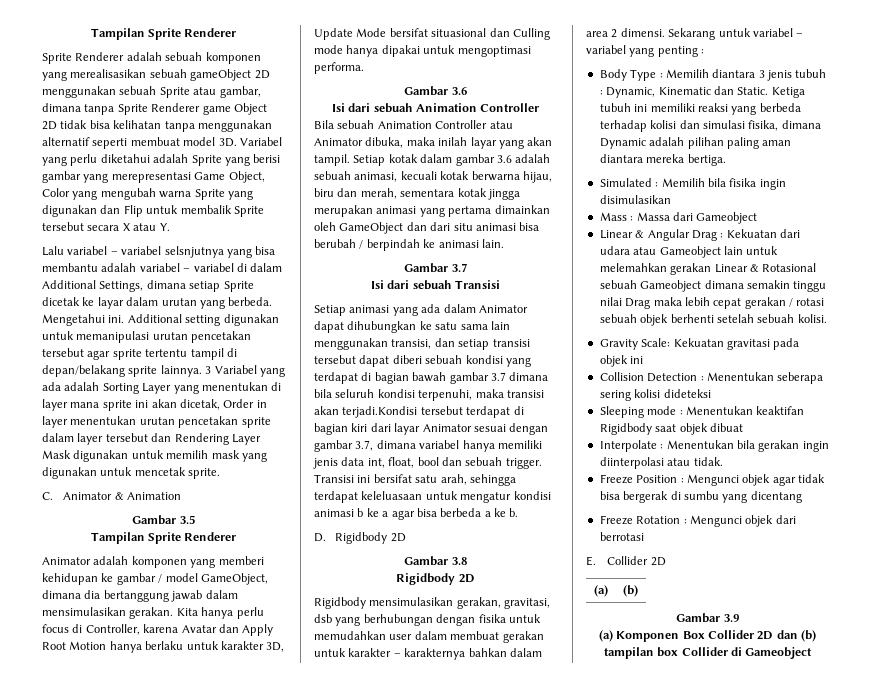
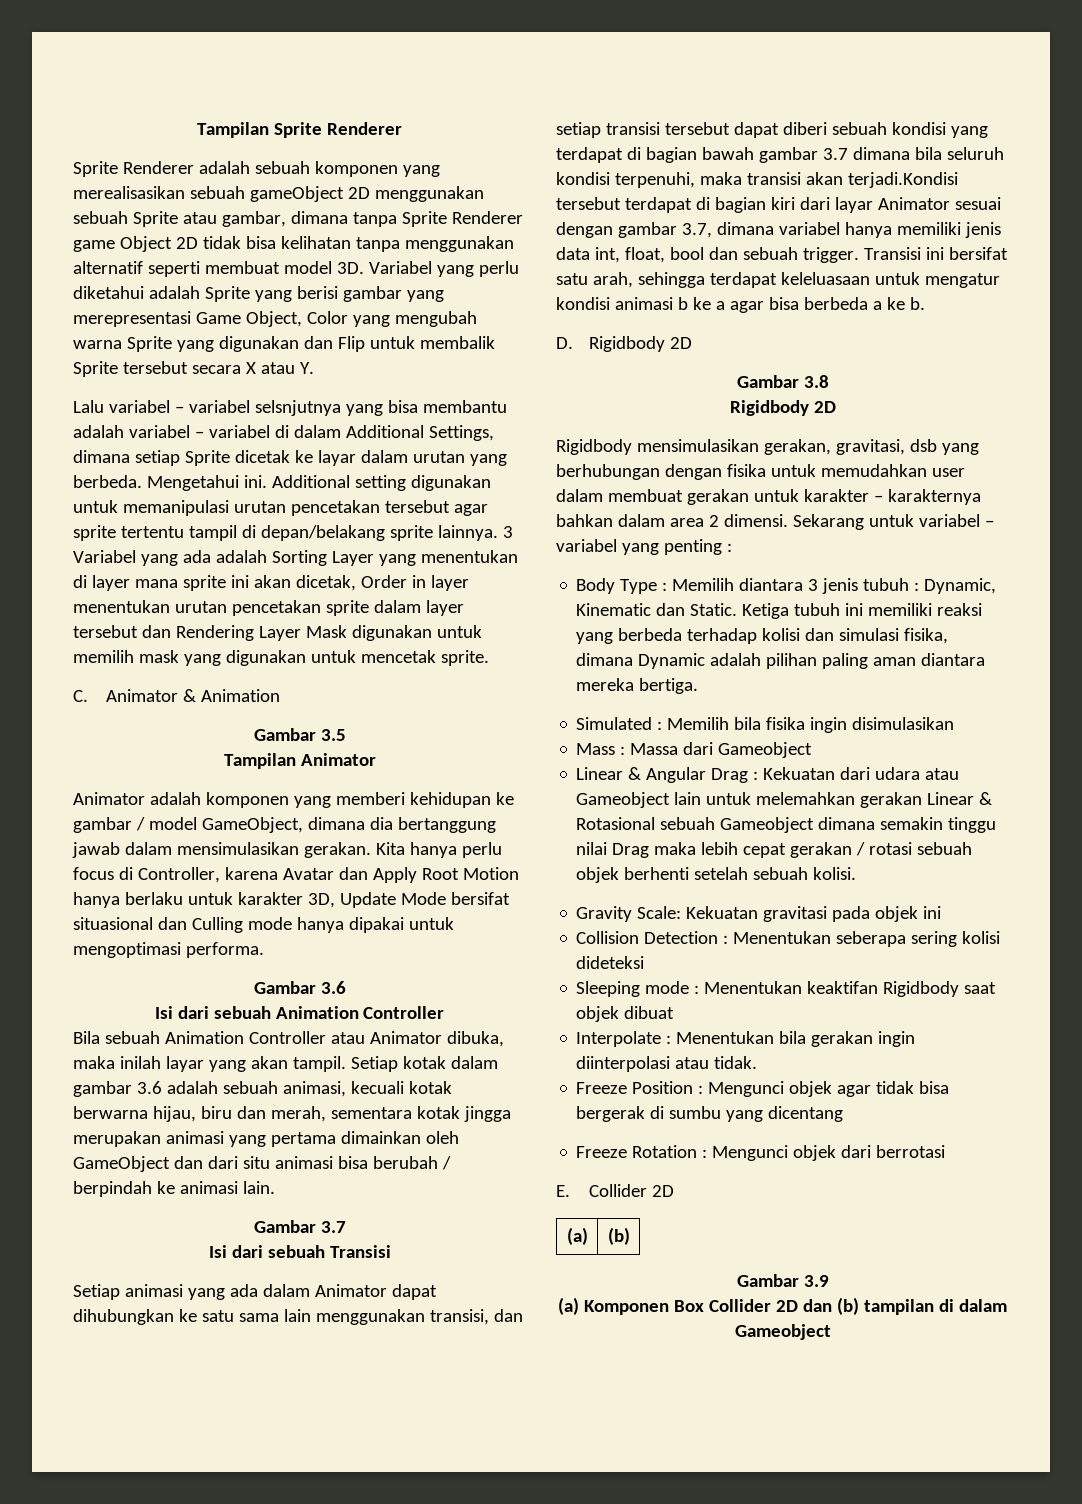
  Gambar 3.5
- Tampilan Sprite Renderer
+ Tampilan Animator
- (a) Komponen Box Collider 2D dan (b) tampilan box Collider di Gameobject
+ (a) Komponen Box Collider 2D dan (b) tampilan di dalam Gameobject

